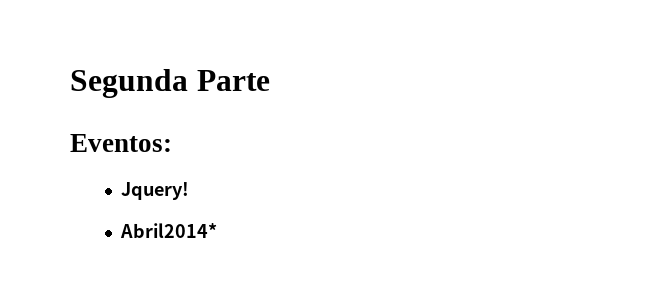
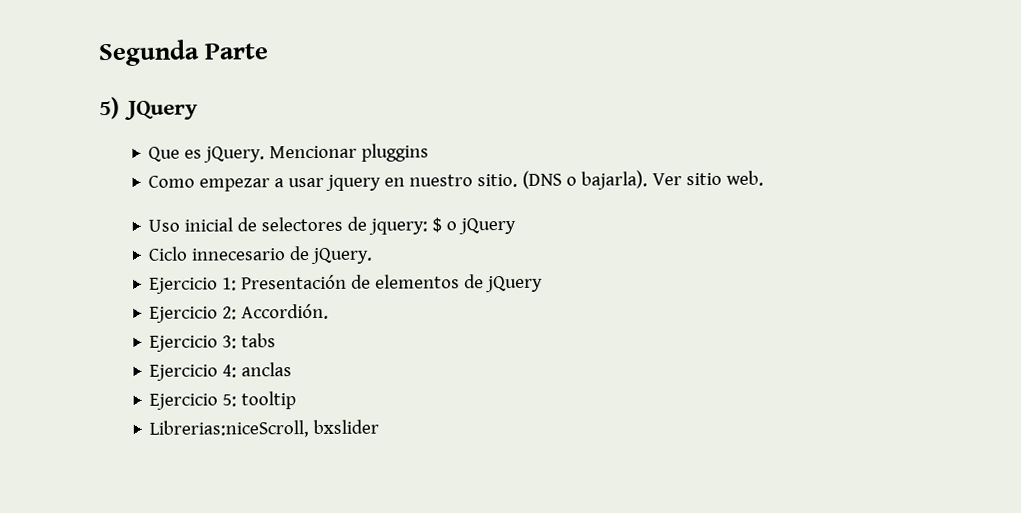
- Eventos:
- Jquery!
- Abril2014*
+ 5) JQuery
+ Que es jQuery. Mencionar pluggins
+ Como empezar a usar jquery en nuestro sitio. (DNS o bajarla). Ver sitio web.
+ Uso inicial de selectores de jquery: $ o jQuery
+ Ciclo innecesario de jQuery.
+ Ejercicio 1: Presentación de elementos de jQuery
+ Ejercicio 2: Accordión.
+ Ejercicio 3: tabs
+ Ejercicio 4: anclas
+ Ejercicio 5: tooltip
+ Librerias:niceScroll, bxslider

